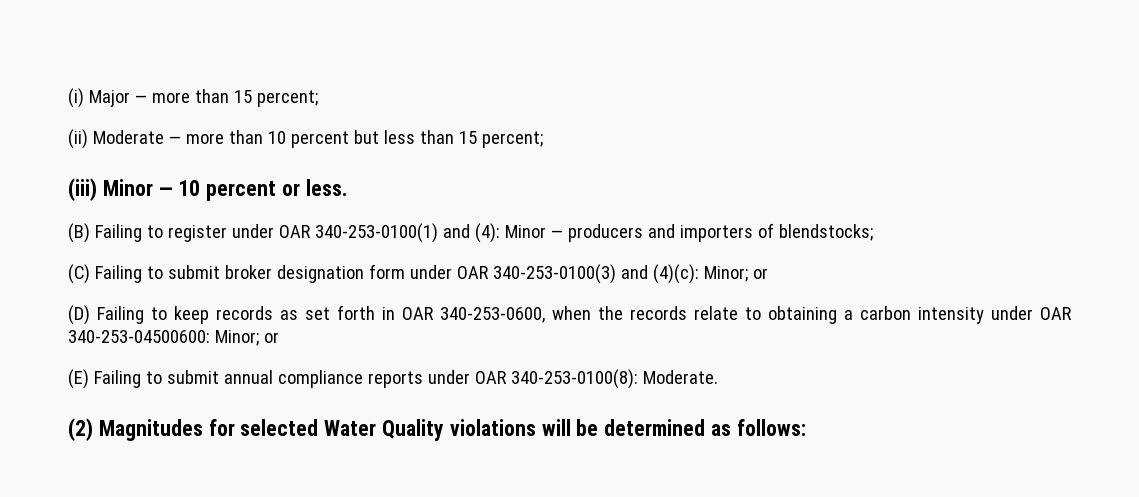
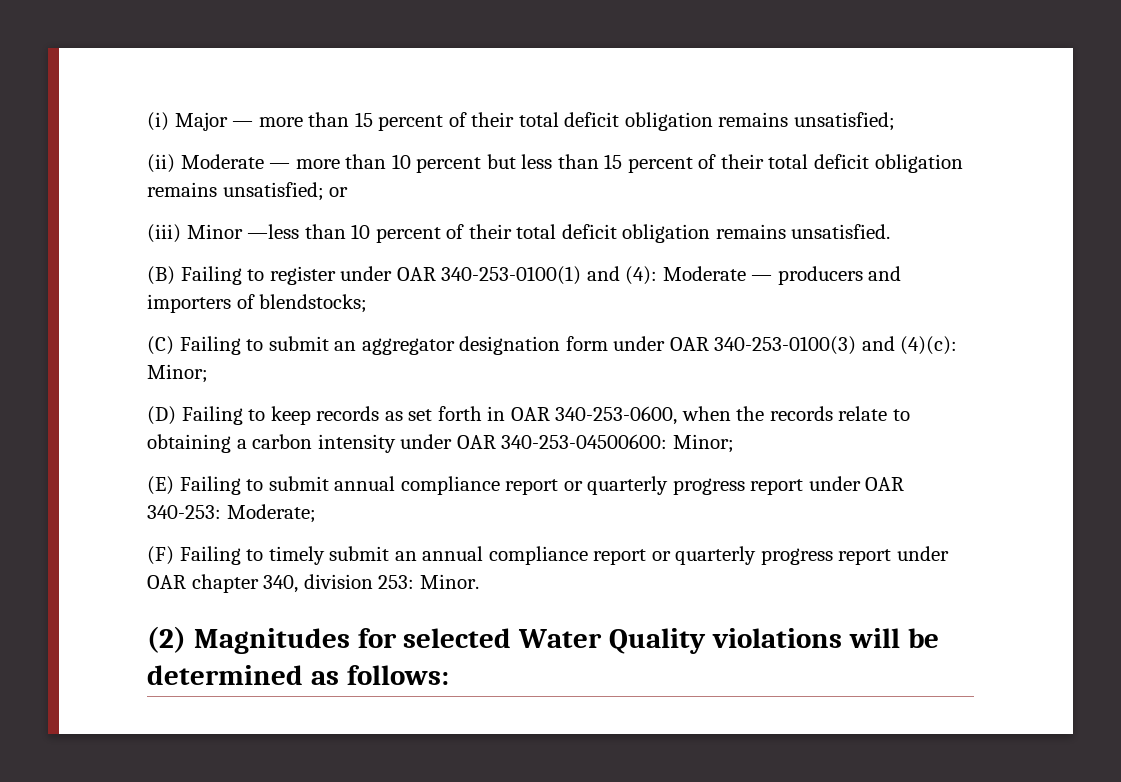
- (i) Major — more than 15 percent;
+ (i) Major — more than 15 percent of their total deficit obligation remains unsatisfied;
- (ii) Moderate — more than 10 percent but less than 15 percent;
- (iii) Minor — 10 percent or less.
+ (ii) Moderate — more than 10 percent but less than 15 percent of their total deficit obligation remains unsatisfied; or
+ (iii) Minor —less than 10 percent of their total deficit obligation remains unsatisfied.
- (B) Failing to register under OAR 340-253-0100(1) and (4): Minor — producers and importers of blendstocks;
+ (B) Failing to register under OAR 340-253-0100(1) and (4): Moderate — producers and importers of blendstocks;
- (C) Failing to submit broker designation form under OAR 340-253-0100(3) and (4)(c): Minor; or
+ (C) Failing to submit an aggregator designation form under OAR 340-253-0100(3) and (4)(c): Minor;
- (D) Failing to keep records as set forth in OAR 340-253-0600, when the records relate to obtaining a carbon intensity under OAR 340-253-04500600: Minor; or
+ (D) Failing to keep records as set forth in OAR 340-253-0600, when the records relate to obtaining a carbon intensity under OAR 340-253-04500600: Minor;
- (E) Failing to submit annual compliance reports under OAR 340-253-0100(8): Moderate.
+ (E) Failing to submit annual compliance report or quarterly progress report under OAR 340-253: Moderate;
+ (F) Failing to timely submit an annual compliance report or quarterly progress report under OAR chapter 340, division 253: Minor.

